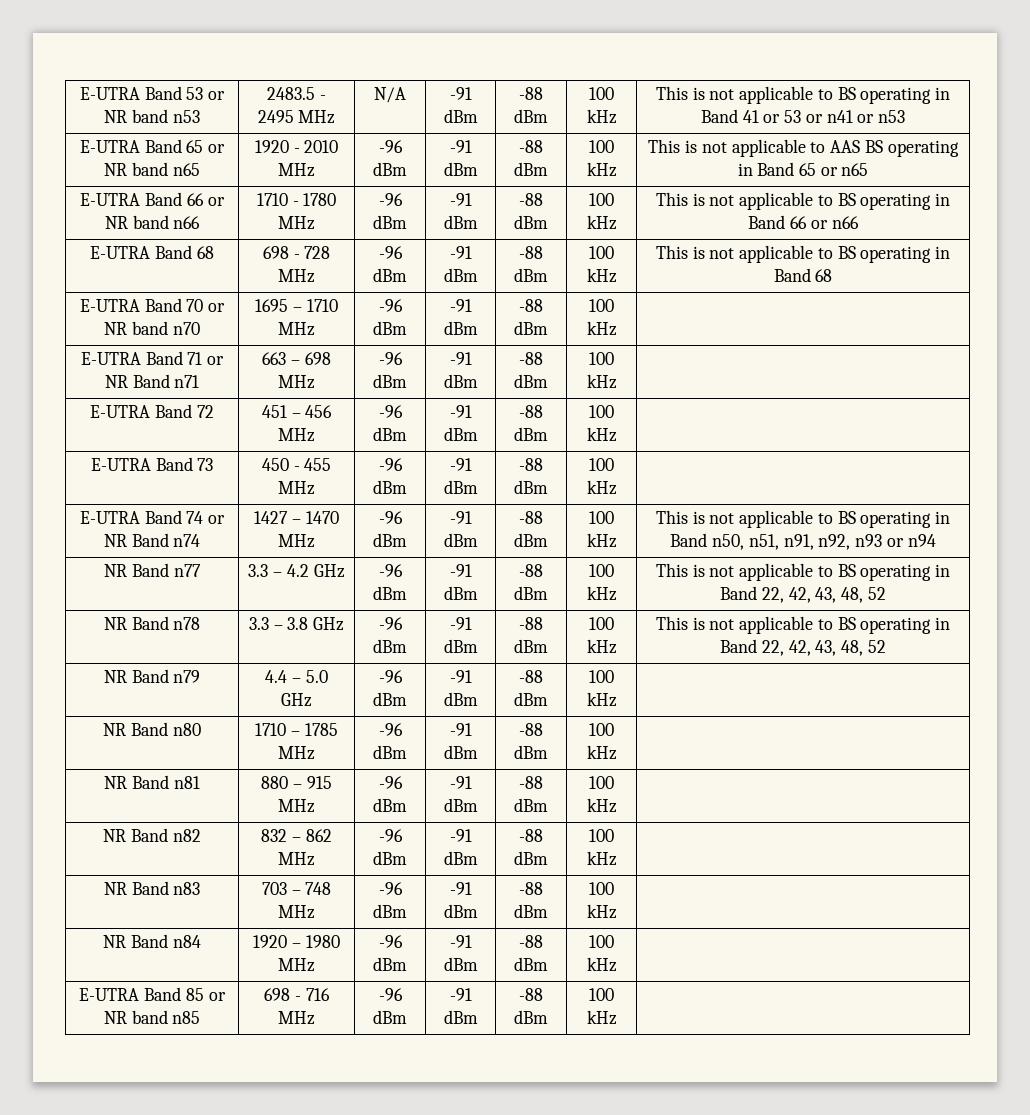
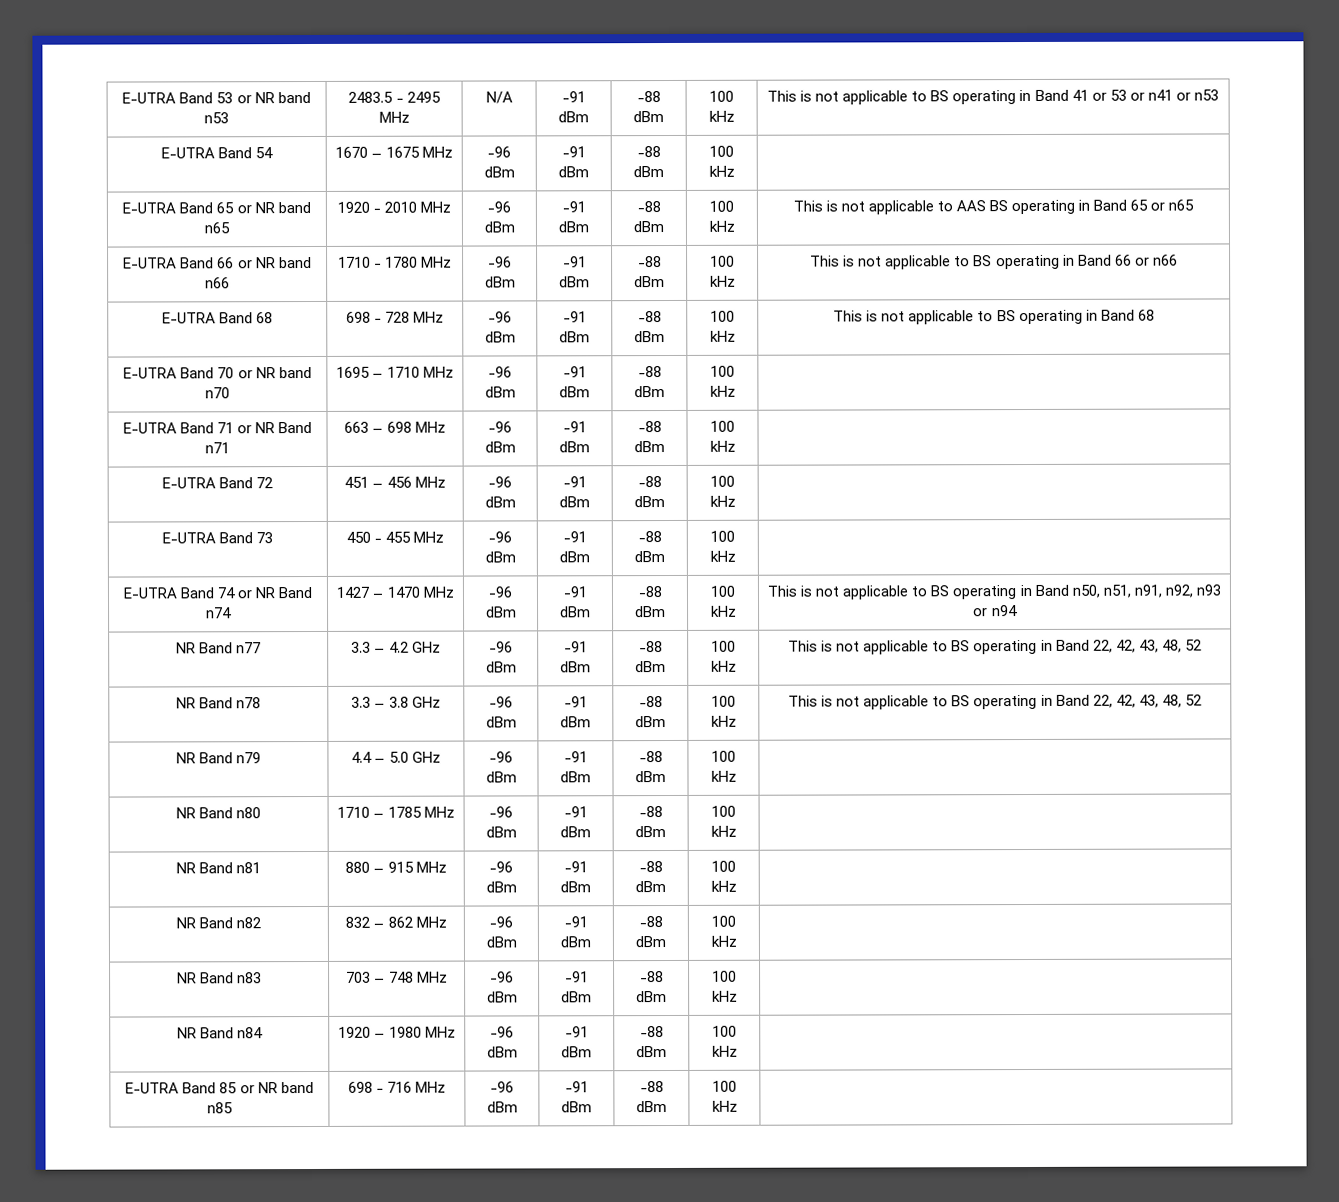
+ E-UTRA Band 54 | 1670 – 1675 MHz | -96 dBm | -91 dBm | -88 dBm | 100 kHz |

